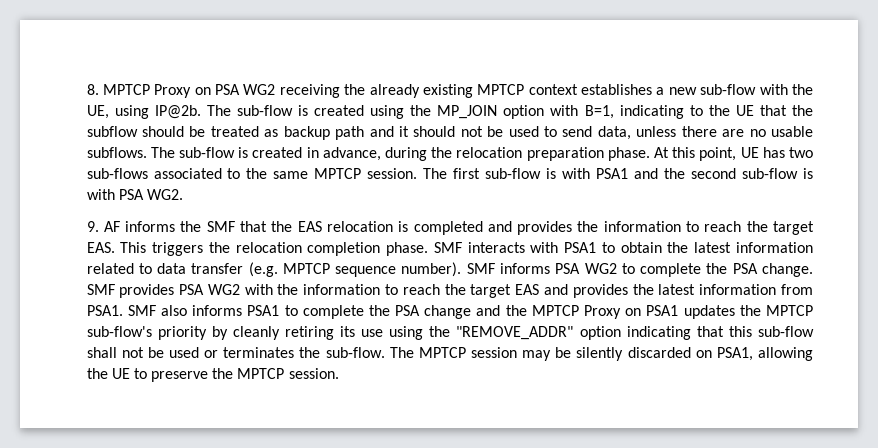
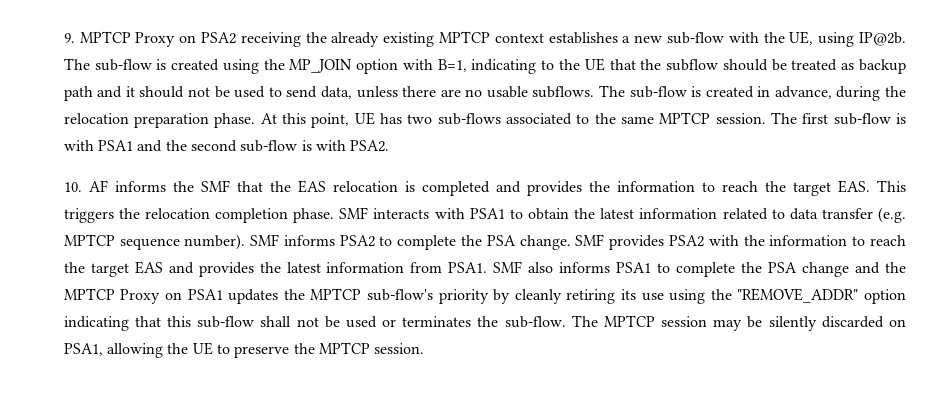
- 8. MPTCP Proxy on PSA WG2 receiving the already existing MPTCP context establishes a new sub-flow with the UE, using IP@2b.
+ 9. MPTCP Proxy on PSA2 receiving the already existing MPTCP context establishes a new sub-flow with the UE, using IP@2b.
- The first sub-flow is with PSA1 and the second sub-flow is with PSA WG2.
- 9. AF informs the SMF that the EAS relocation is completed and provides the information to reach the target EAS. This triggers the relocation completion phase.
+ The first sub-flow is with PSA1 and the second sub-flow is with PSA2.
+ 10. AF informs the SMF that the EAS relocation is completed and provides the information to reach the target EAS. This triggers the relocation completion phase.
- SMF informs PSA WG2 to complete the PSA change.
+ SMF informs PSA2 to complete the PSA change.
- SMF provides PSA WG2 with the information to reach the target EAS and provides the latest information from PSA1.
+ SMF provides PSA2 with the information to reach the target EAS and provides the latest information from PSA1.

